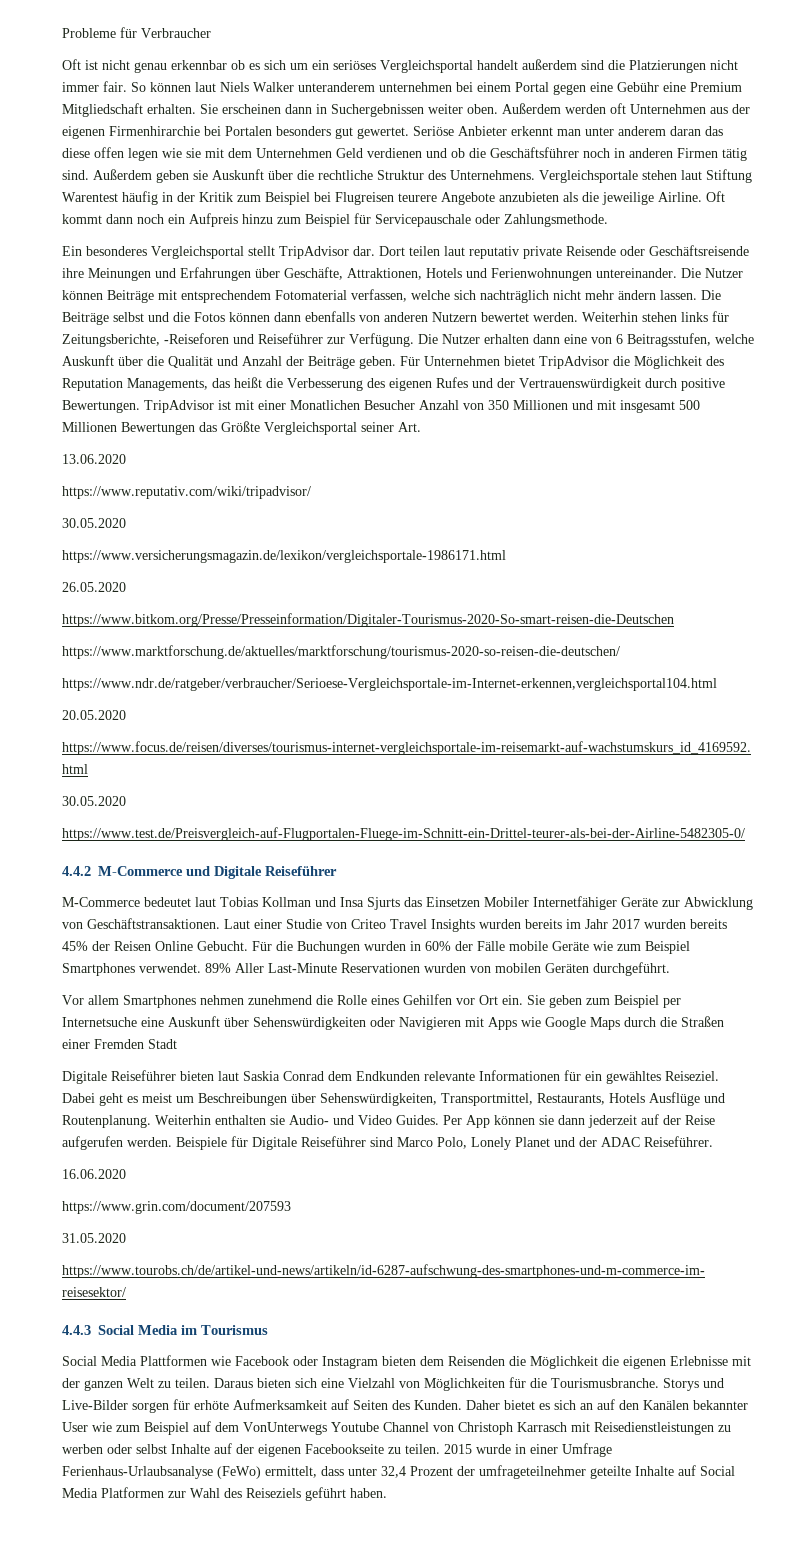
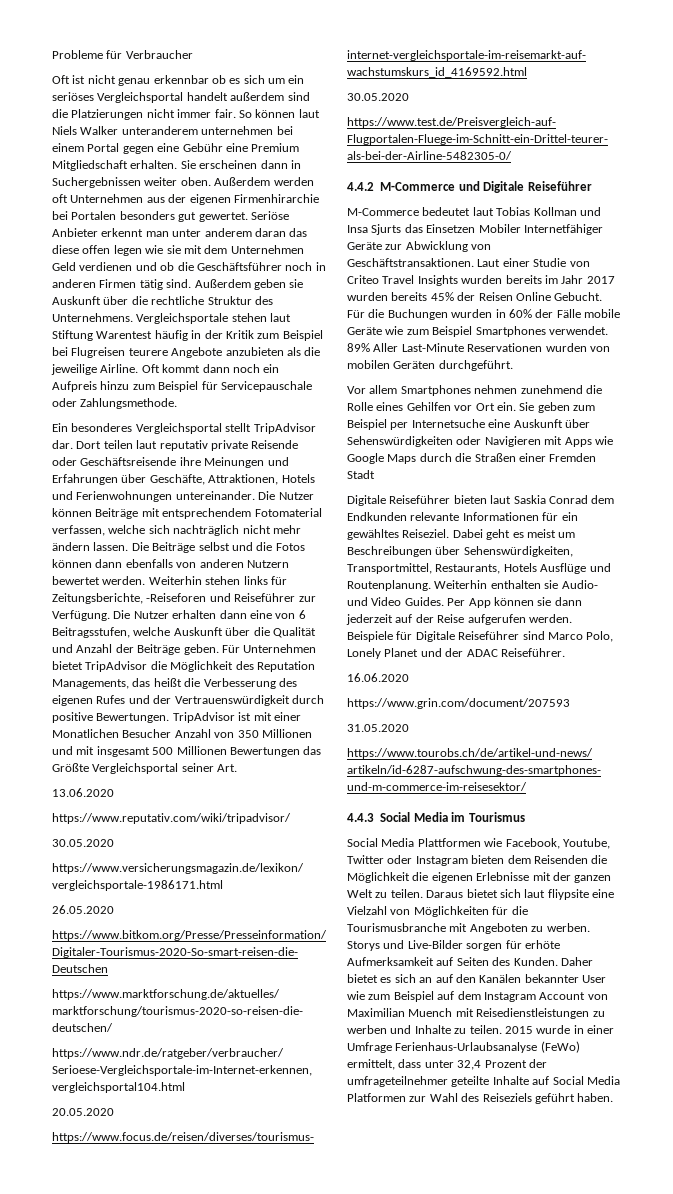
- Social Media Plattformen wie Facebook oder Instagram bieten dem Reisenden die Möglichkeit die eigenen Erlebnisse mit der ganzen Welt zu teilen.
+ Social Media Plattformen wie Facebook, Youtube, Twitter oder Instagram bieten dem Reisenden die Möglichkeit die eigenen Erlebnisse mit der ganzen Welt zu teilen.
- Daraus bieten sich eine Vielzahl von Möglichkeiten für die Tourismusbranche.
+ Daraus bietet sich laut fliypsite eine Vielzahl von Möglichkeiten für die Tourismusbranche mit Angeboten zu werben.
- Daher bietet es sich an auf den Kanälen bekannter User wie zum Beispiel auf dem VonUnterwegs Youtube Channel von Christoph Karrasch mit Reisedienstleistungen zu werben oder selbst Inhalte auf der eigenen Facebookseite zu teilen.
+ Daher bietet es sich an auf den Kanälen bekannter User wie zum Beispiel auf dem Instagram Account von Maximilian Muench mit Reisedienstleistungen zu werben und Inhalte zu teilen.

